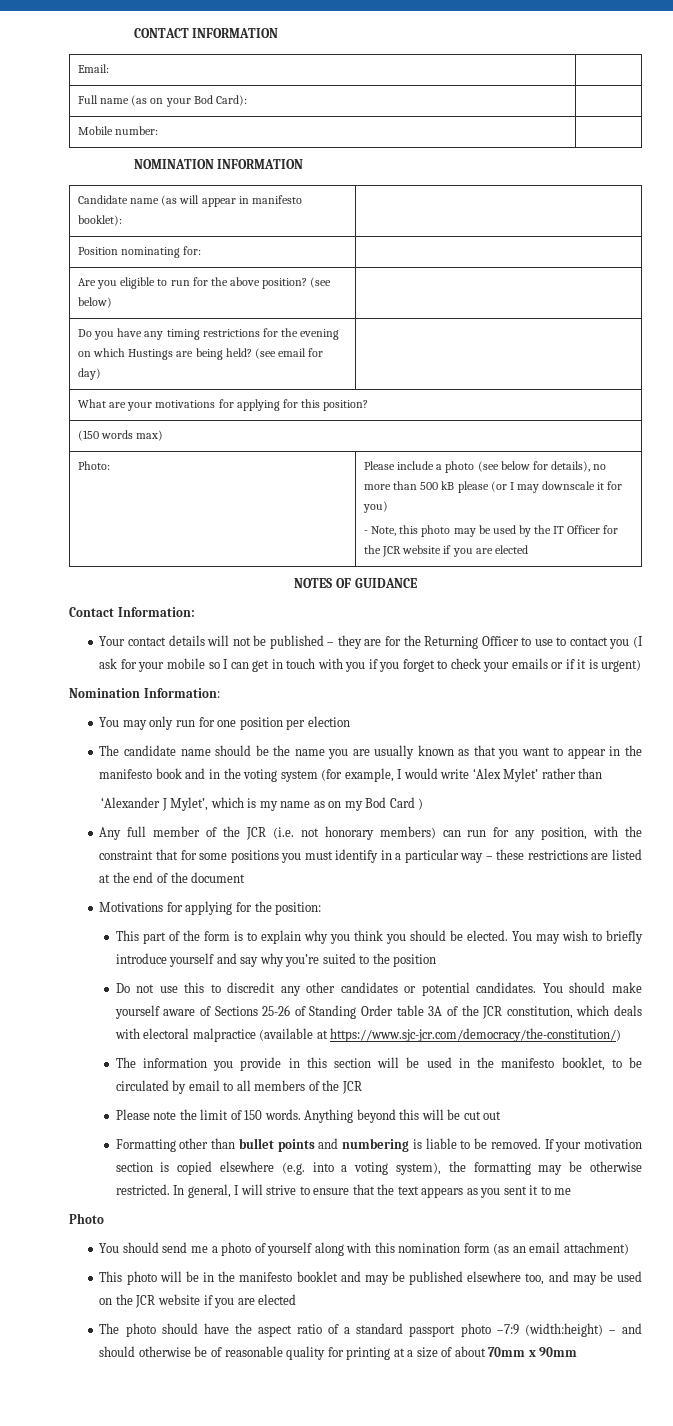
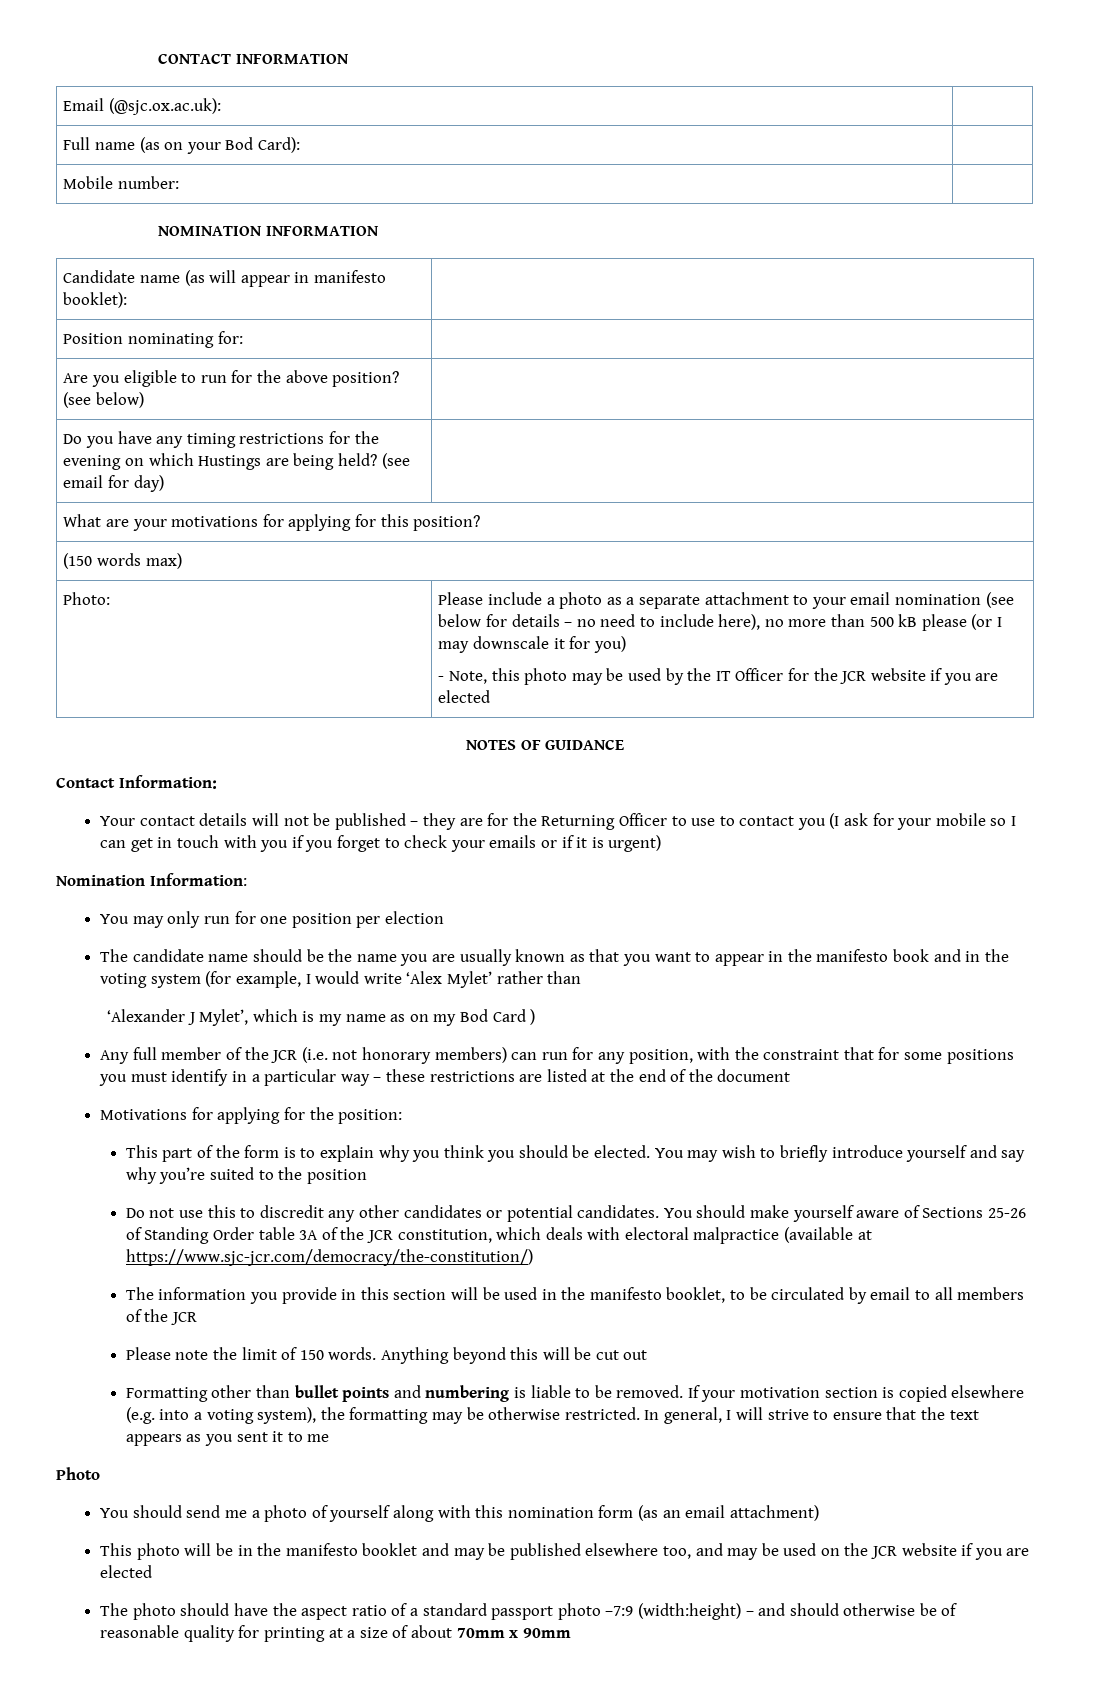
- Email: |
+ Email (@sjc.ox.ac.uk): |
- Please include a photo (see below for details), no more than 500 kB please (or I may downscale it for you)
+ Please include a photo as a separate attachment to your email nomination (see below for details – no need to include here), no more than 500 kB please (or I may downscale it for you)

